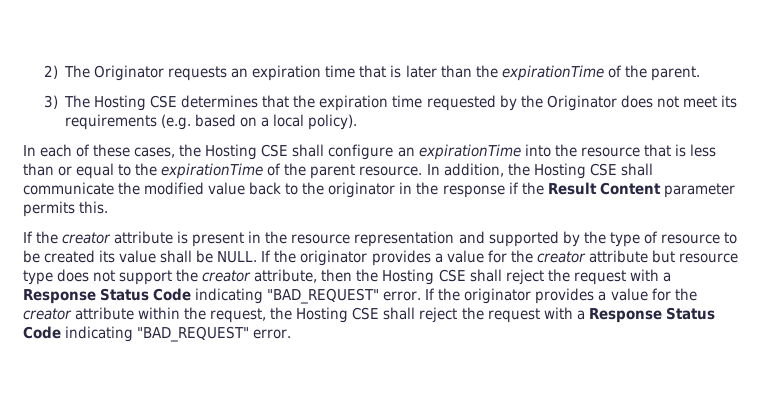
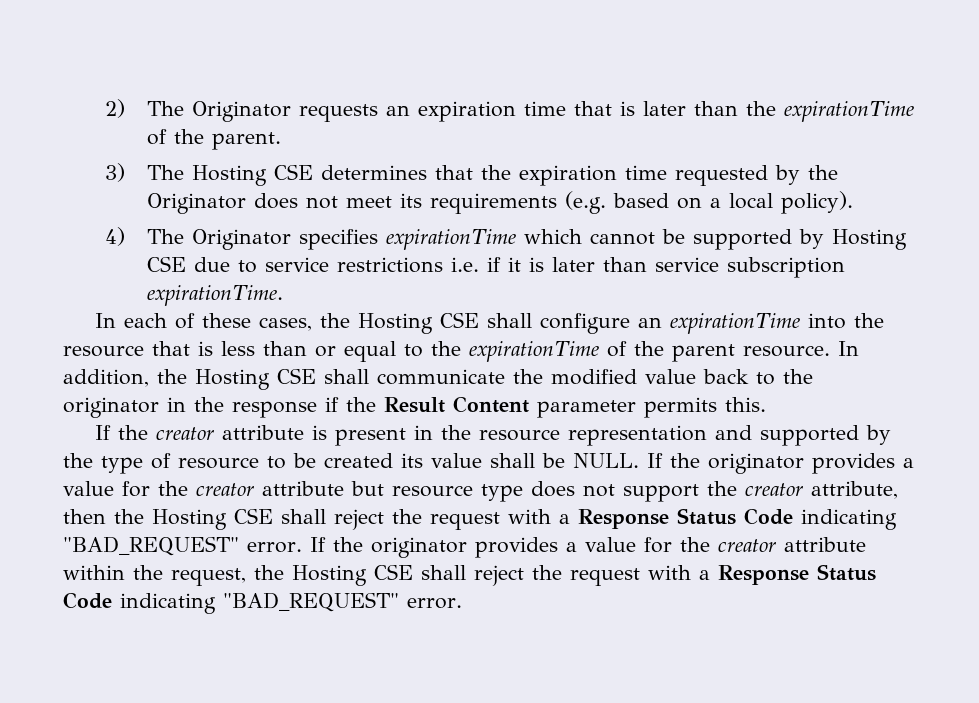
+ 4) The Originator specifies expirationTime which cannot be supported by Hosting CSE due to service restrictions i.e. if it is later than service subscription expirationTime.

